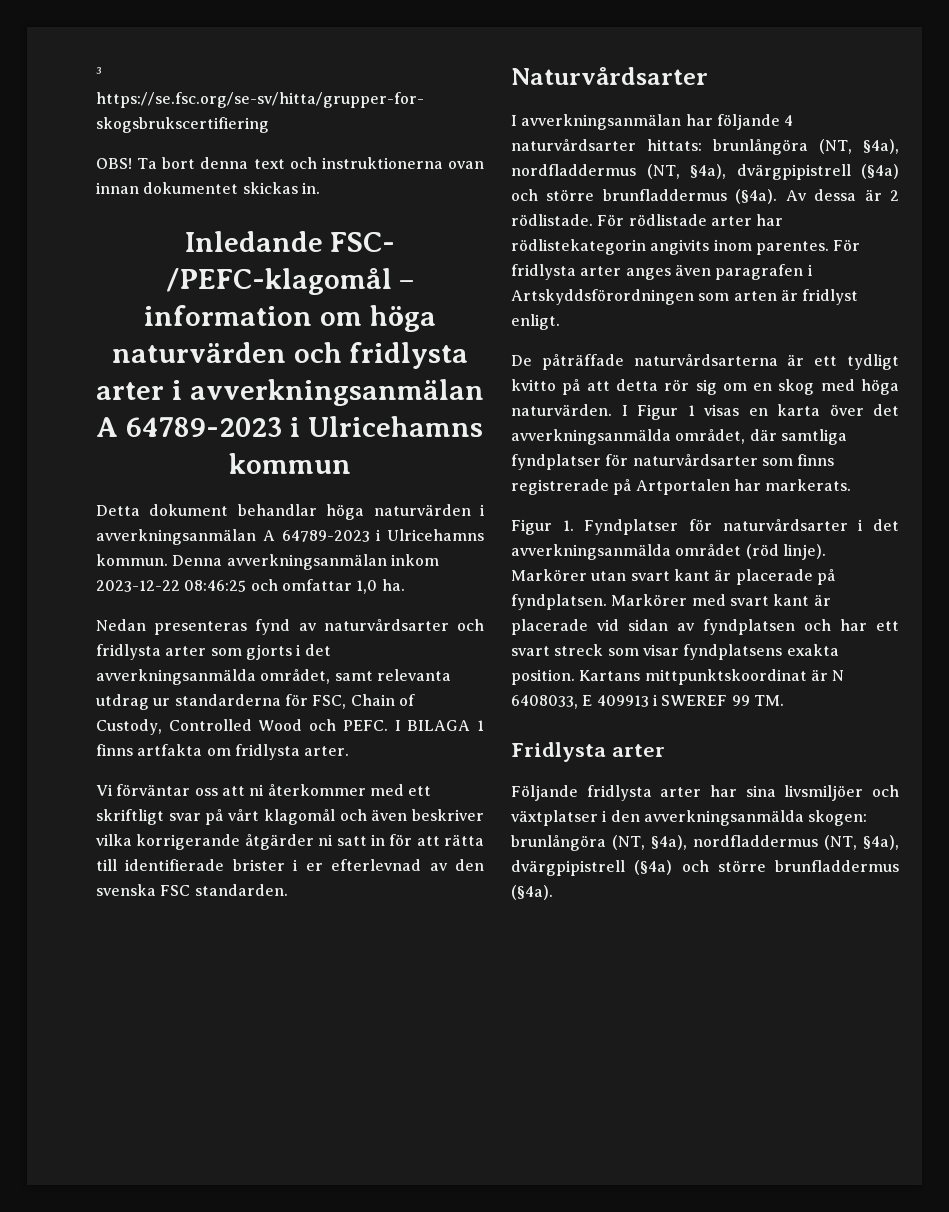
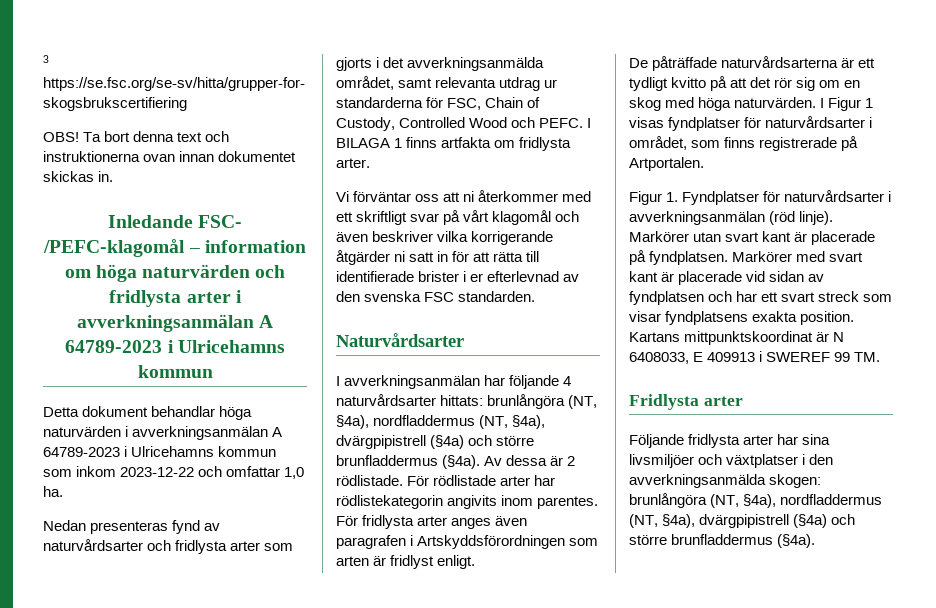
- Detta dokument behandlar höga naturvärden i avverkningsanmälan A 64789-2023 i Ulricehamns kommun. Denna avverkningsanmälan inkom 2023-12-22 08:46:25 och omfattar 1,0 ha.
+ Detta dokument behandlar höga naturvärden i avverkningsanmälan A 64789-2023 i Ulricehamns kommun som inkom 2023-12-22 och omfattar 1,0 ha.
- De påträffade naturvårdsarterna är ett tydligt kvitto på att detta rör sig om en skog med höga naturvärden.
+ De påträffade naturvårdsarterna är ett tydligt kvitto på att det rör sig om en skog med höga naturvärden.
- I Figur 1 visas en karta över det avverkningsanmälda området, där samtliga fyndplatser för naturvårdsarter som finns registrerade på Artportalen har markerats.
+ I Figur 1 visas fyndplatser för naturvårdsarter i området, som finns registrerade på Artportalen.
- Figur 1. Fyndplatser för naturvårdsarter i det avverkningsanmälda området (röd linje).
+ Figur 1. Fyndplatser för naturvårdsarter i avverkningsanmälan (röd linje).

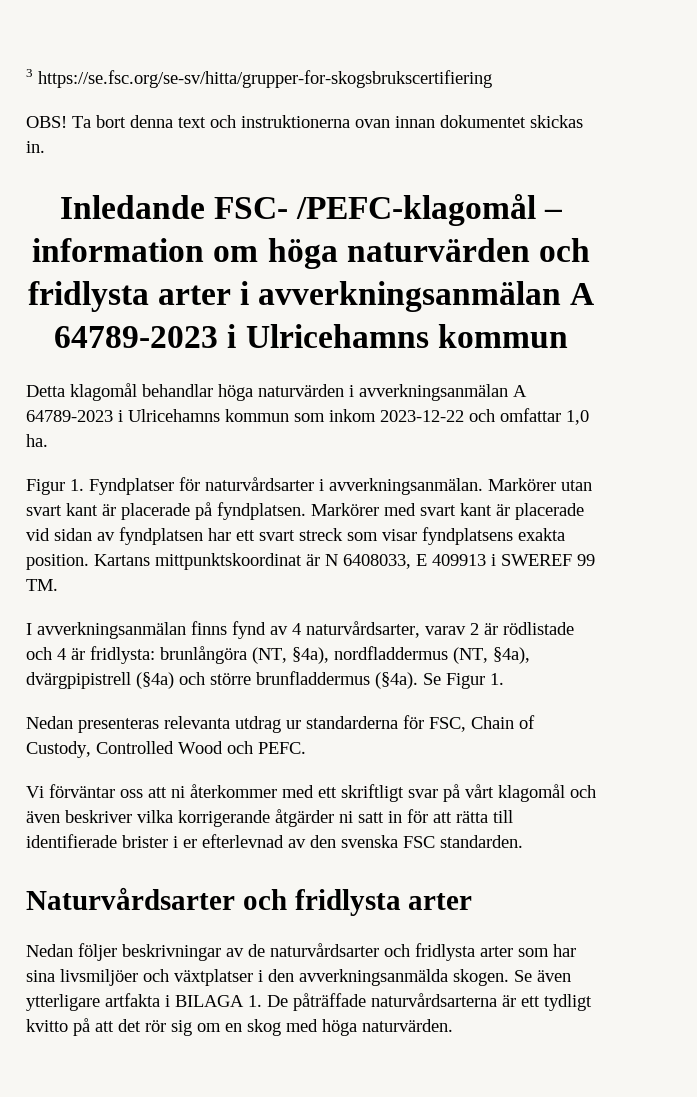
- Detta dokument behandlar höga naturvärden i avverkningsanmälan A 64789-2023 i Ulricehamns kommun som inkom 2023-12-22 och omfattar 1,0 ha.
+ Detta klagomål behandlar höga naturvärden i avverkningsanmälan A 64789-2023 i Ulricehamns kommun som inkom 2023-12-22 och omfattar 1,0 ha.
- Nedan presenteras fynd av naturvårdsarter och fridlysta arter som gjorts i det avverkningsanmälda området, samt relevanta utdrag ur standarderna för FSC, Chain of Custody, Controlled Wood och PEFC. I BILAGA 1 finns artfakta om fridlysta arter.
+ Figur 1. Fyndplatser för naturvårdsarter i avverkningsanmälan. Markörer utan svart kant är placerade på fyndplatsen. Markörer med svart kant är placerade vid sidan av fyndplatsen har ett svart streck som visar fyndplatsens exakta position. Kartans mittpunktskoordinat är N 6408033, E 409913 i SWEREF 99 TM.
+ I avverkningsanmälan finns fynd av 4 naturvårdsarter, varav 2 är rödlistade och 4 är fridlysta: brunlångöra (NT, §4a), nordfladdermus (NT, §4a), dvärgpipistrell (§4a) och större brunfladdermus (§4a). Se Figur 1.
+ Nedan presenteras relevanta utdrag ur standarderna för FSC, Chain of Custody, Controlled Wood och PEFC.
- Naturvårdsarter
- I avverkningsanmälan har följande 4 naturvårdsarter hittats: brunlångöra (NT, §4a), nordfladdermus (NT, §4a), dvärgpipistrell (§4a) och större brunfladdermus (§4a). Av dessa är 2 rödlistade. För rödlistade arter har rödlistekategorin angivits inom parentes. För fridlysta arter anges även paragrafen i Artskyddsförordningen som arten är fridlyst enligt.
- De påträffade naturvårdsarterna är ett tydligt kvitto på att det rör sig om en skog med höga naturvärden. I Figur 1 visas fyndplatser för naturvårdsarter i området, som finns registrerade på Artportalen.
- Figur 1. Fyndplatser för naturvårdsarter i avverkningsanmälan (röd linje). Markörer utan svart kant är placerade på fyndplatsen. Markörer med svart kant är placerade vid sidan av fyndplatsen och har ett svart streck som visar fyndplatsens exakta position. Kartans mittpunktskoordinat är N 6408033, E 409913 i SWEREF 99 TM.
- Fridlysta arter
- Följande fridlysta arter har sina livsmiljöer och växtplatser i den avverkningsanmälda skogen: brunlångöra (NT, §4a), nordfladdermus (NT, §4a), dvärgpipistrell (§4a) och större brunfladdermus (§4a).
+ Naturvårdsarter och fridlysta arter
+ Nedan följer beskrivningar av de naturvårdsarter och fridlysta arter som har sina livsmiljöer och växtplatser i den avverkningsanmälda skogen. Se även ytterligare artfakta i BILAGA 1. De påträffade naturvårdsarterna är ett tydligt kvitto på att det rör sig om en skog med höga naturvärden.

